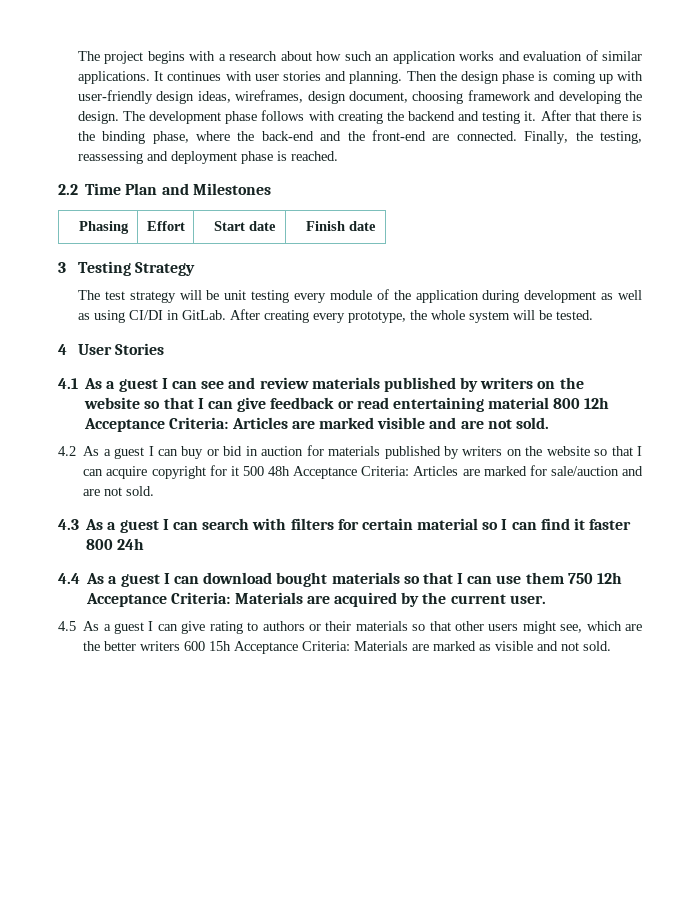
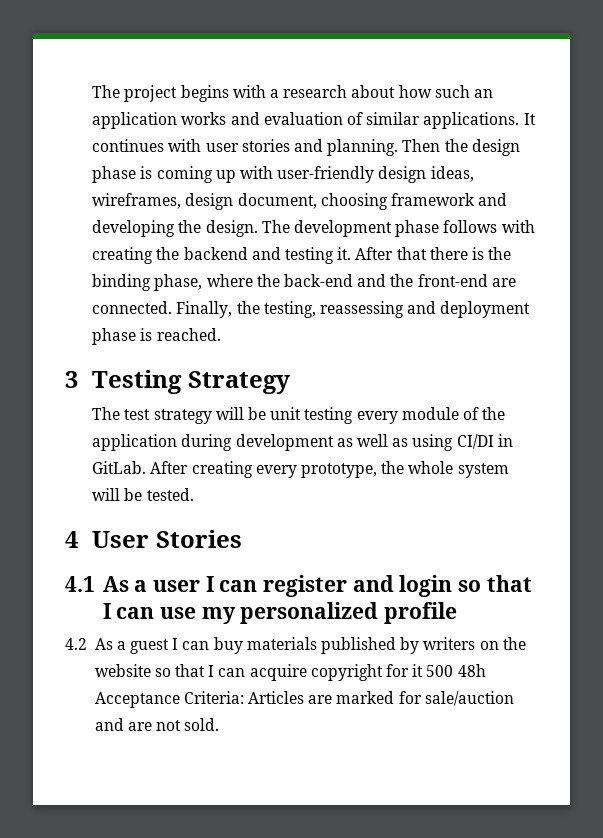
- 2.2 Time Plan and Milestones
- Phasing | Effort | Start date | Finish date
- 4.1 As a guest I can see and review materials published by writers on the website so that I can give feedback or read entertaining material 800 12h Acceptance Criteria: Articles are marked visible and are not sold.
+ 4.1 As a user I can register and login so that I can use my personalized profile
- 4.2 As a guest I can buy or bid in auction for materials published by writers on the website so that I can acquire copyright for it 500 48h Acceptance Criteria: Articles are marked for sale/auction and are not sold.
+ 4.2 As a guest I can buy materials published by writers on the website so that I can acquire copyright for it 500 48h Acceptance Criteria: Articles are marked for sale/auction and are not sold.
- 4.3 As a guest I can search with filters for certain material so I can find it faster 800 24h
- 4.4 As a guest I can download bought materials so that I can use them 750 12h Acceptance Criteria: Materials are acquired by the current user.
- 4.5 As a guest I can give rating to authors or their materials so that other users might see, which are the better writers 600 15h Acceptance Criteria: Materials are marked as visible and not sold.

